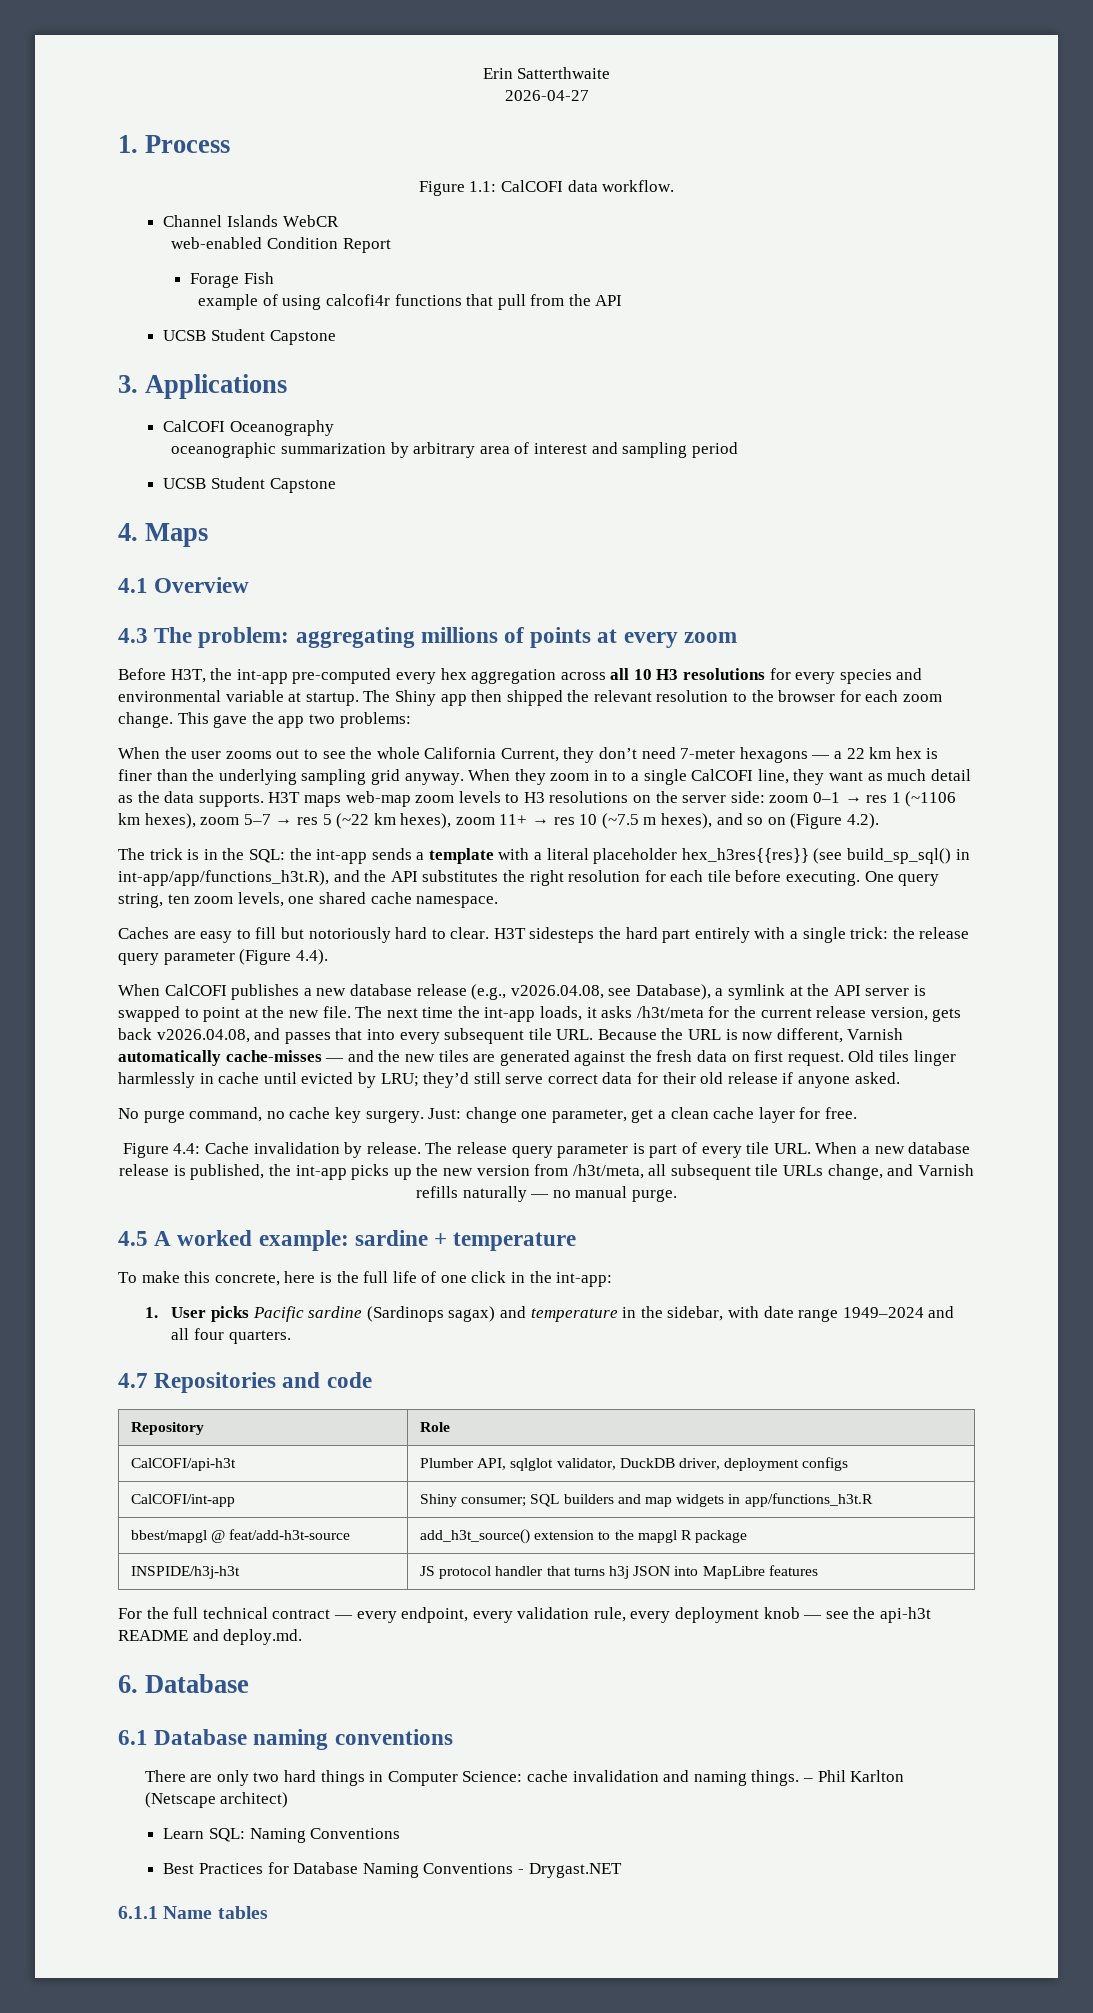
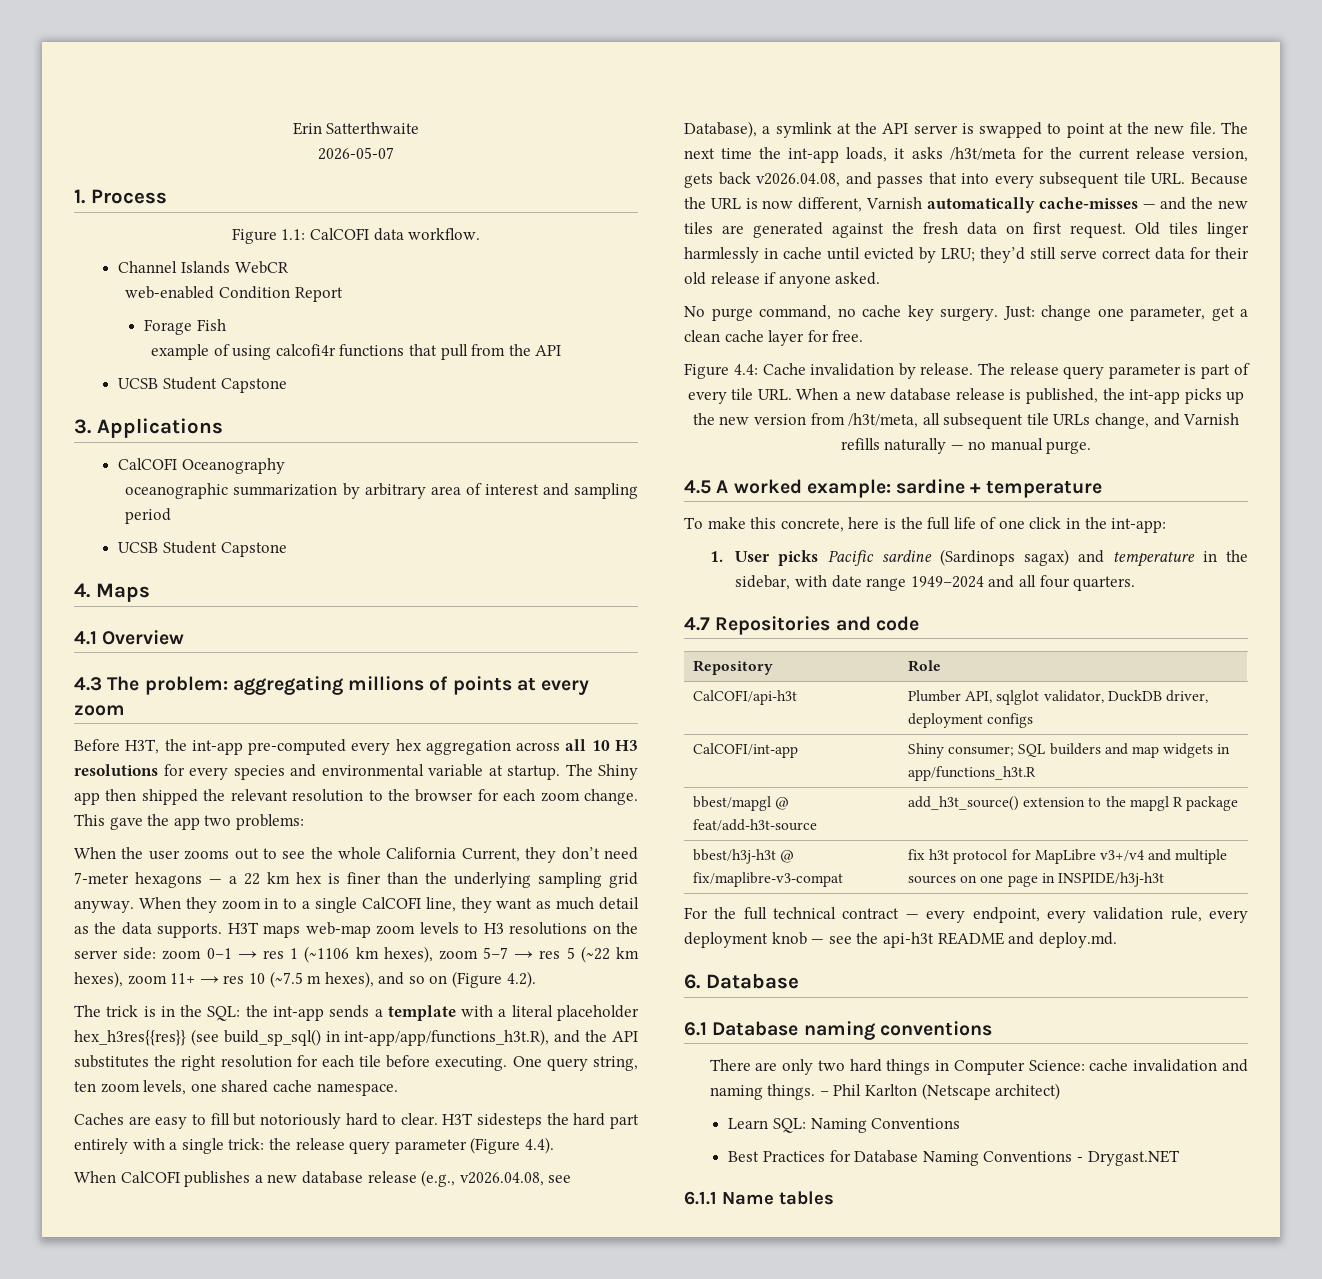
- 2026-04-27
+ 2026-05-07
- INSPIDE/h3j-h3t | JS protocol handler that turns h3j JSON into MapLibre features
+ bbest/h3j-h3t @ fix/maplibre-v3-compat | fix h3t protocol for MapLibre v3+/v4 and multiple sources on one page in INSPIDE/h3j-h3t

